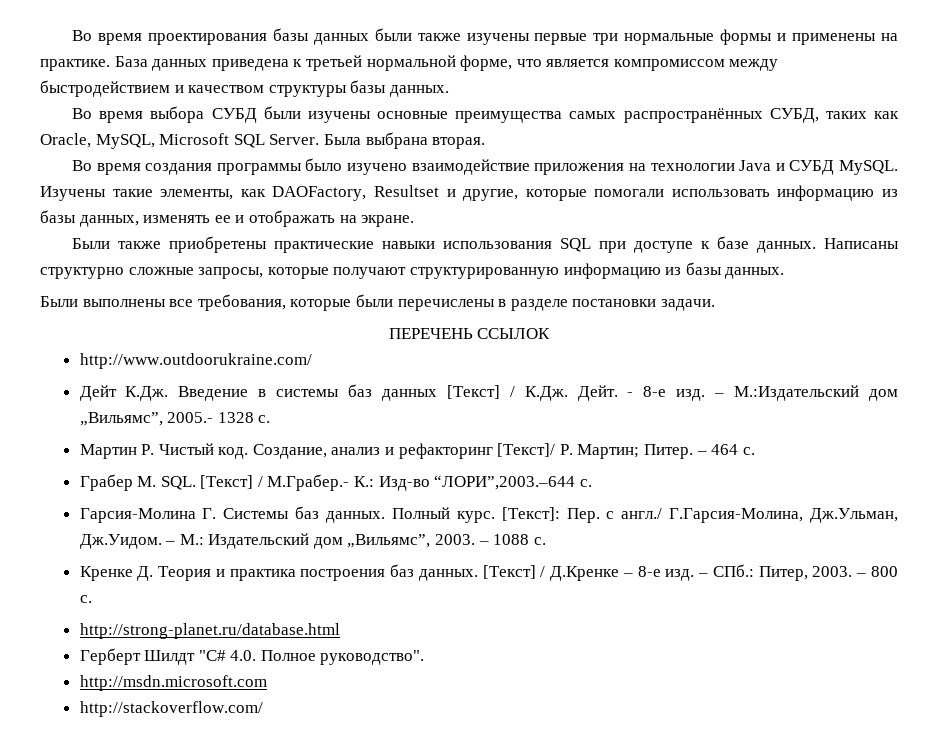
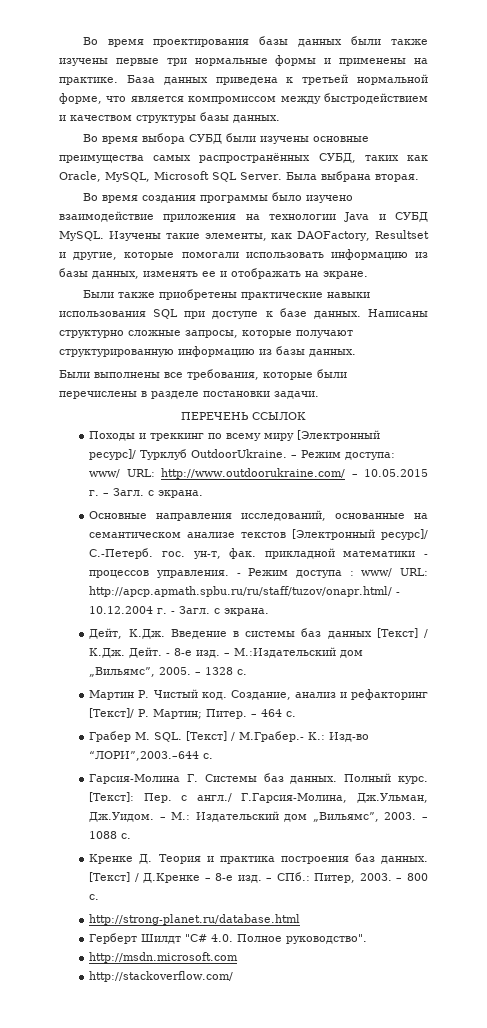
- http://www.outdoorukraine.com/
- Дейт К.Дж. Введение в системы баз данных [Текст] / К.Дж. Дейт.
+ Походы и треккинг по всему миру [Электронный ресурс]/ Турклуб OutdoorUkraine. – Режим доступа: www/ URL: http://www.outdoorukraine.com/ – 10.05.2015 г. – Загл. с экрана.
+ Основные направления исследований, основанные на семантическом анализе текстов [Электронный ресурс]/ С.-Петерб. гос. ун-т, фак. прикладной математики - процессов управления. - Режим доступа : www/ URL: http://apcp.apmath.spbu.ru/ru/staff/tuzov/onapr.html/ - 10.12.2004 г. - Загл. с экрана.
+ Дейт, К.Дж. Введение в системы баз данных [Текст] / К.Дж. Дейт.
- – М.:Издательский дом „Вильямс”, 2005.- 1328 с.
+ – М.:Издательский дом „Вильямс”, 2005. – 1328 с.

